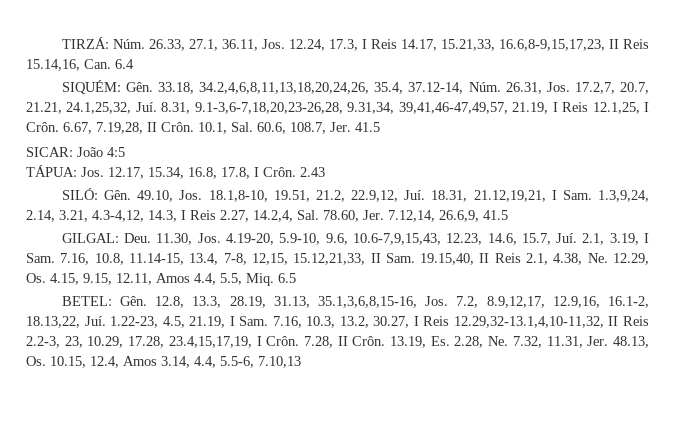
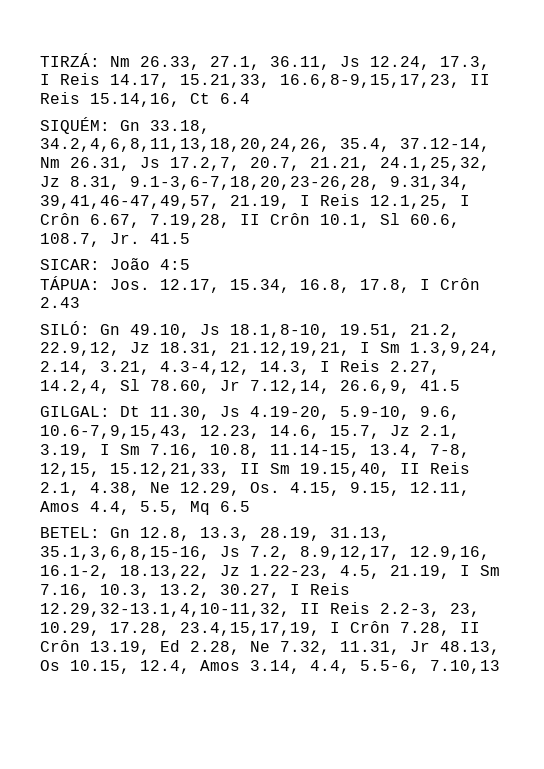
- TIRZÁ: Núm. 26.33, 27.1, 36.11, Jos. 12.24, 17.3, I Reis 14.17, 15.21,33, 16.6,8-9,15,17,23, II Reis 15.14,16, Can. 6.4
+ TIRZÁ: Nm 26.33, 27.1, 36.11, Js 12.24, 17.3, I Reis 14.17, 15.21,33, 16.6,8-9,15,17,23, II Reis 15.14,16, Ct 6.4
- SIQUÉM: Gên. 33.18, 34.2,4,6,8,11,13,18,20,24,26, 35.4, 37.12-14, Núm. 26.31, Jos. 17.2,7, 20.7, 21.21, 24.1,25,32, Juí. 8.31, 9.1-3,6-7,18,20,23-26,28, 9.31,34, 39,41,46-47,49,57, 21.19, I Reis 12.1,25, I Crôn. 6.67, 7.19,28, II Crôn. 10.1, Sal. 60.6, 108.7, Jer. 41.5
+ SIQUÉM: Gn 33.18, 34.2,4,6,8,11,13,18,20,24,26, 35.4, 37.12-14, Nm 26.31, Js 17.2,7, 20.7, 21.21, 24.1,25,32, Jz 8.31, 9.1-3,6-7,18,20,23-26,28, 9.31,34, 39,41,46-47,49,57, 21.19, I Reis 12.1,25, I Crôn 6.67, 7.19,28, II Crôn 10.1, Sl 60.6, 108.7, Jr. 41.5
- TÁPUA: Jos. 12.17, 15.34, 16.8, 17.8, I Crôn. 2.43
+ TÁPUA: Jos. 12.17, 15.34, 16.8, 17.8, I Crôn 2.43
- SILÓ: Gên. 49.10, Jos. 18.1,8-10, 19.51, 21.2, 22.9,12, Juí. 18.31, 21.12,19,21, I Sam. 1.3,9,24, 2.14, 3.21, 4.3-4,12, 14.3, I Reis 2.27, 14.2,4, Sal. 78.60, Jer. 7.12,14, 26.6,9, 41.5
+ SILÓ: Gn 49.10, Js 18.1,8-10, 19.51, 21.2, 22.9,12, Jz 18.31, 21.12,19,21, I Sm 1.3,9,24, 2.14, 3.21, 4.3-4,12, 14.3, I Reis 2.27, 14.2,4, Sl 78.60, Jr 7.12,14, 26.6,9, 41.5
- GILGAL: Deu. 11.30, Jos. 4.19-20, 5.9-10, 9.6, 10.6-7,9,15,43, 12.23, 14.6, 15.7, Juí. 2.1, 3.19, I Sam. 7.16, 10.8, 11.14-15, 13.4, 7-8, 12,15, 15.12,21,33, II Sam. 19.15,40, II Reis 2.1, 4.38, Ne. 12.29, Os. 4.15, 9.15, 12.11, Amos 4.4, 5.5, Miq. 6.5
+ GILGAL: Dt 11.30, Js 4.19-20, 5.9-10, 9.6, 10.6-7,9,15,43, 12.23, 14.6, 15.7, Jz 2.1, 3.19, I Sm 7.16, 10.8, 11.14-15, 13.4, 7-8, 12,15, 15.12,21,33, II Sm 19.15,40, II Reis 2.1, 4.38, Ne 12.29, Os. 4.15, 9.15, 12.11, Amos 4.4, 5.5, Mq 6.5
- BETEL: Gên. 12.8, 13.3, 28.19, 31.13, 35.1,3,6,8,15-16, Jos. 7.2, 8.9,12,17, 12.9,16, 16.1-2, 18.13,22, Juí. 1.22-23, 4.5, 21.19, I Sam. 7.16, 10.3, 13.2, 30.27, I Reis 12.29,32-13.1,4,10-11,32, II Reis 2.2-3, 23, 10.29, 17.28, 23.4,15,17,19, I Crôn. 7.28, II Crôn. 13.19, Es. 2.28, Ne. 7.32, 11.31, Jer. 48.13, Os. 10.15, 12.4, Amos 3.14, 4.4, 5.5-6, 7.10,13
+ BETEL: Gn 12.8, 13.3, 28.19, 31.13, 35.1,3,6,8,15-16, Js 7.2, 8.9,12,17, 12.9,16, 16.1-2, 18.13,22, Jz 1.22-23, 4.5, 21.19, I Sm 7.16, 10.3, 13.2, 30.27, I Reis 12.29,32-13.1,4,10-11,32, II Reis 2.2-3, 23, 10.29, 17.28, 23.4,15,17,19, I Crôn 7.28, II Crôn 13.19, Ed 2.28, Ne 7.32, 11.31, Jr 48.13, Os 10.15, 12.4, Amos 3.14, 4.4, 5.5-6, 7.10,13

